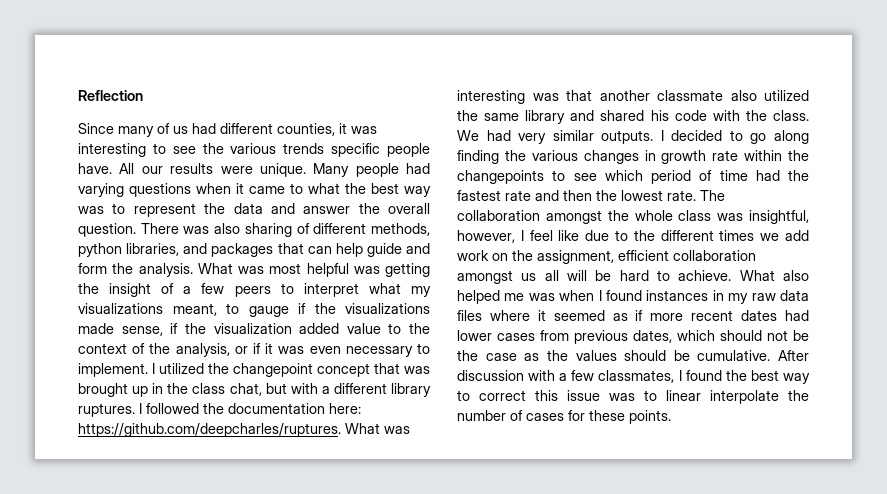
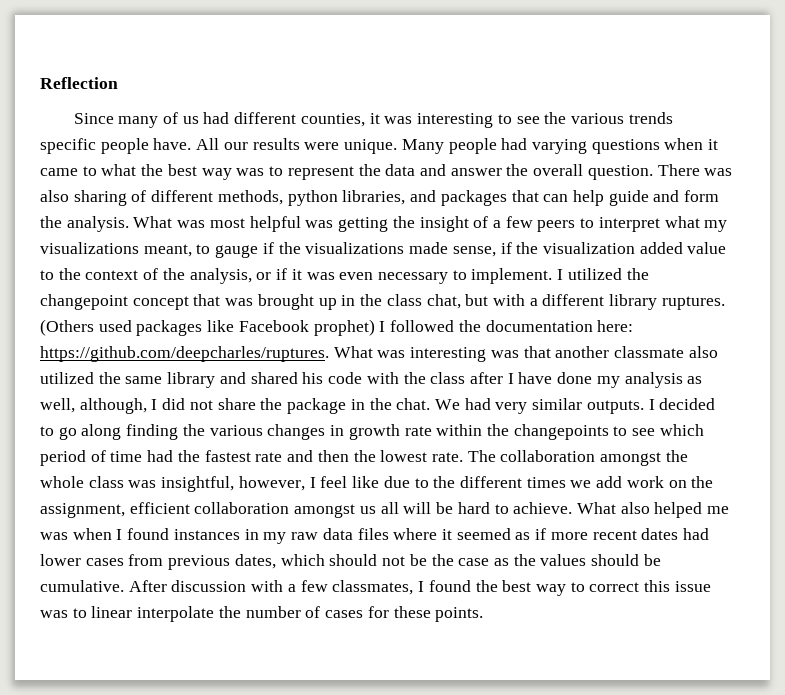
- I followed the documentation here: https://github.com/deepcharles/ruptures. What was interesting was that another classmate also utilized the same library and shared his code with the class.
+ (Others used packages like Facebook prophet) I followed the documentation here: https://github.com/deepcharles/ruptures. What was interesting was that another classmate also utilized the same library and shared his code with the class after I have done my analysis as well, although, I did not share the package in the chat.

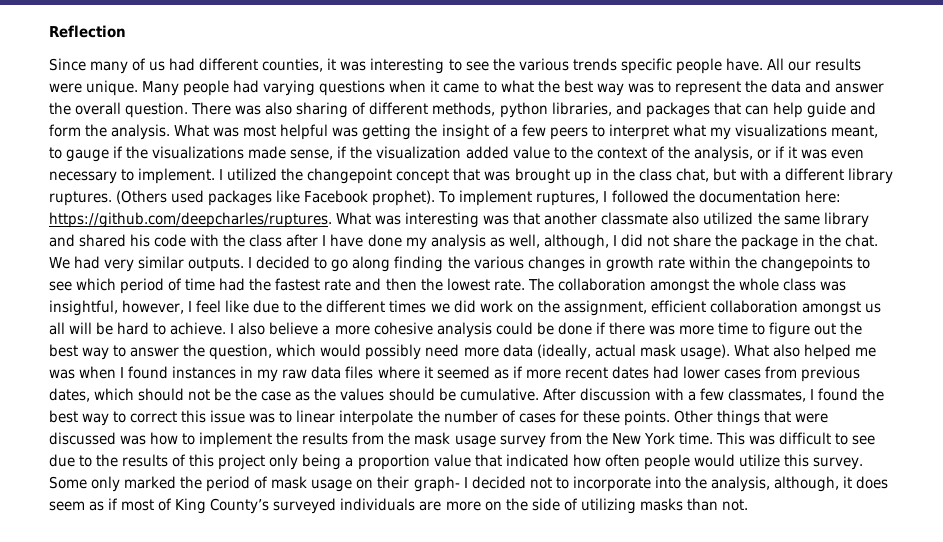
- (Others used packages like Facebook prophet) I followed the documentation here: https://github.com/deepcharles/ruptures. What was interesting was that another classmate also utilized the same library and shared his code with the class after I have done my analysis as well, although, I did not share the package in the chat.
+ (Others used packages like Facebook prophet). To implement ruptures, I followed the documentation here: https://github.com/deepcharles/ruptures. What was interesting was that another classmate also utilized the same library and shared his code with the class after I have done my analysis as well, although, I did not share the package in the chat.
- The collaboration amongst the whole class was insightful, however, I feel like due to the different times we add work on the assignment, efficient collaboration amongst us all will be hard to achieve.
+ The collaboration amongst the whole class was insightful, however, I feel like due to the different times we did work on the assignment, efficient collaboration amongst us all will be hard to achieve.
+ I also believe a more cohesive analysis could be done if there was more time to figure out the best way to answer the question, which would possibly need more data (ideally, actual mask usage).
+ Other things that were discussed was how to implement the results from the mask usage survey from the New York time. This was difficult to see due to the results of this project only being a proportion value that indicated how often people would utilize this survey. Some only marked the period of mask usage on their graph- I decided not to incorporate into the analysis, although, it does seem as if most of King County’s surveyed individuals are more on the side of utilizing masks than not.

